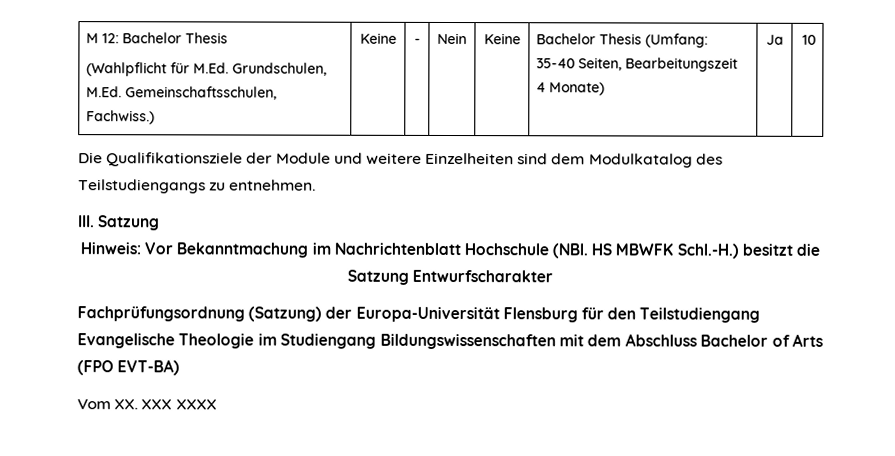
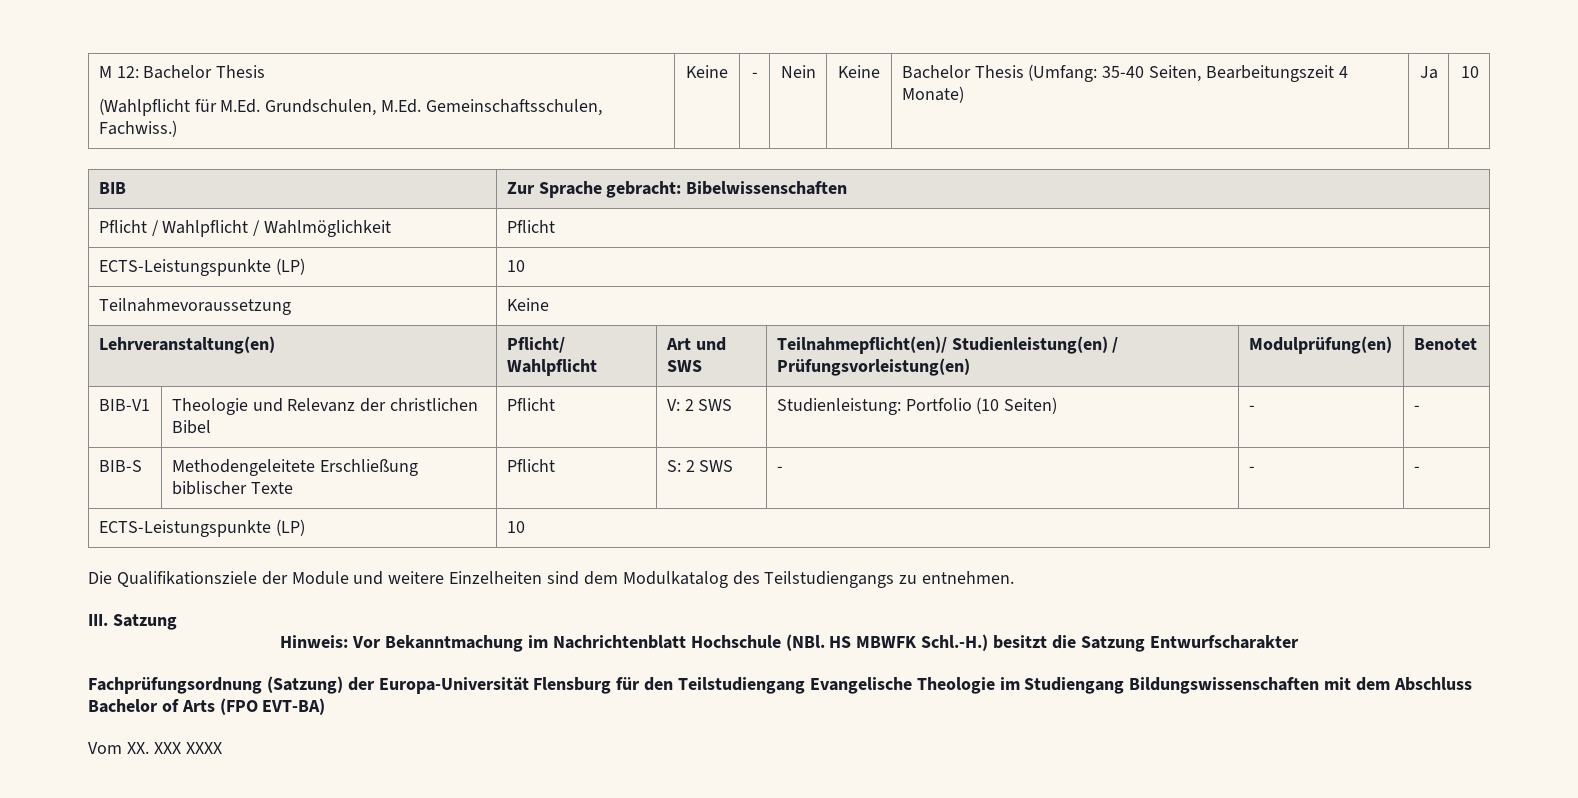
+ BIB | Zur Sprache gebracht: Bibelwissenschaften
+ Pflicht / Wahlpflicht / Wahlmöglichkeit | Pflicht
+ ECTS-Leistungspunkte (LP) | 10
+ Teilnahmevoraussetzung | Keine
+ Lehrveranstaltung(en) | Pflicht/ Wahlpflicht | Art und SWS | Teilnahmepflicht(en)/ Studienleistung(en) / Prüfungsvorleistung(en) | Modulprüfung(en) | Benotet
+ BIB-V1 | Theologie und Relevanz der christlichen Bibel | Pflicht | V: 2 SWS | Studienleistung: Portfolio (10 Seiten) | - | -
+ BIB-S | Methodengeleitete Erschließung biblischer Texte | Pflicht | S: 2 SWS | - | - | -
+ ECTS-Leistungspunkte (LP) | 10

